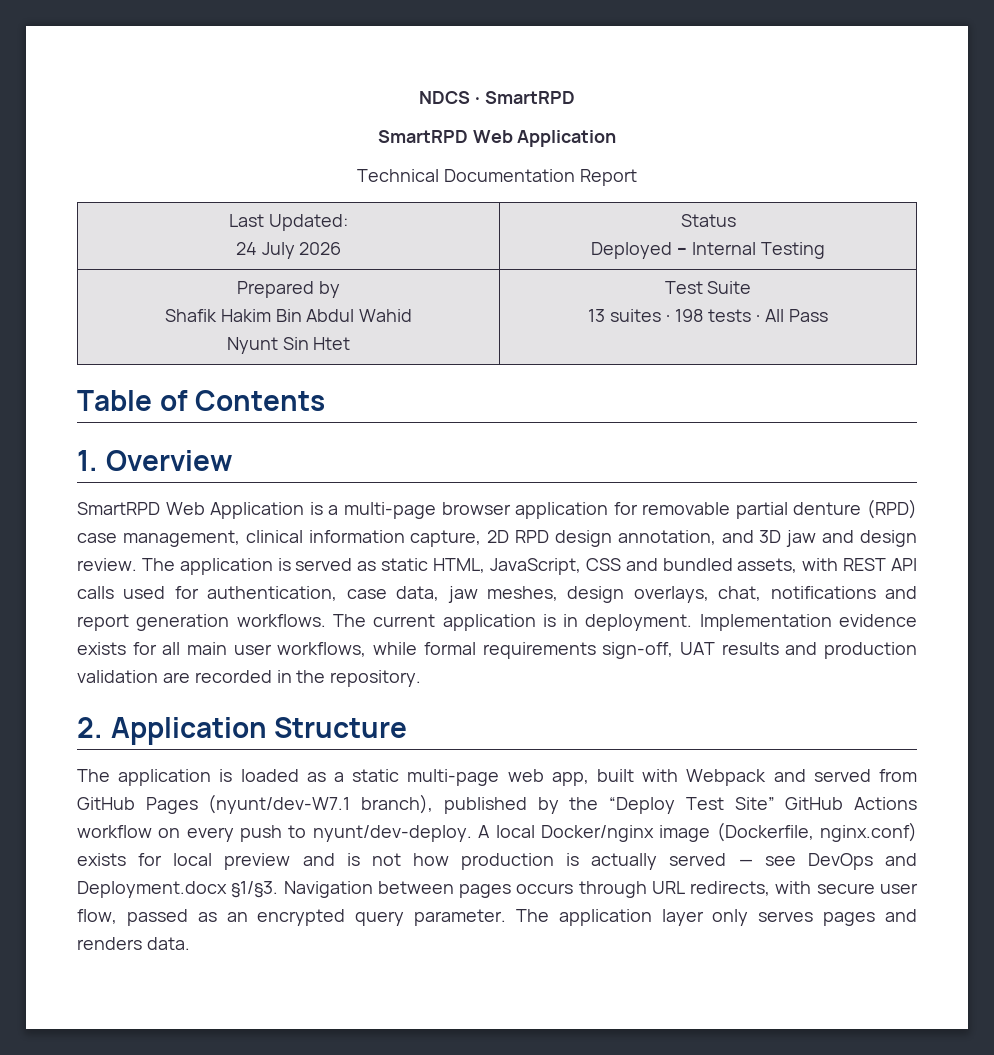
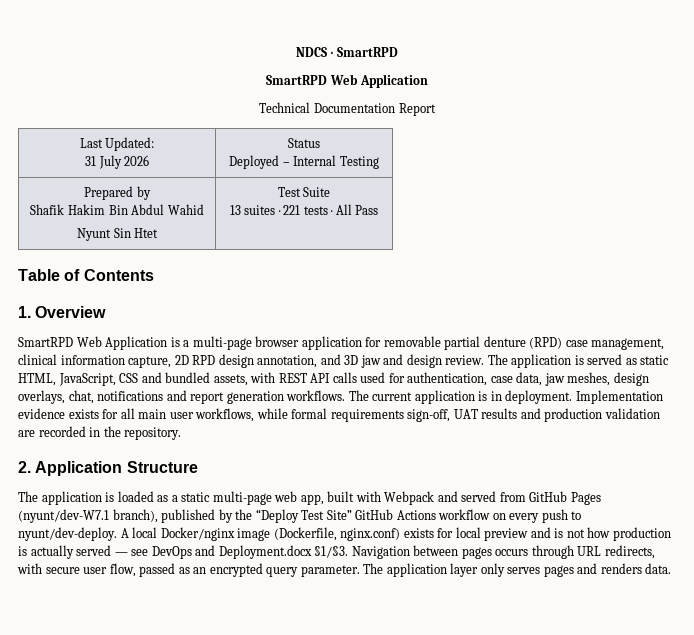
  Last Updated:
- 24 July 2026 | Status
+ 31 July 2026 | Status
  Prepared by
  Shafik Hakim Bin Abdul Wahid
  Nyunt Sin Htet | Test Suite
- 13 suites · 198 tests · All Pass
+ 13 suites · 221 tests · All Pass

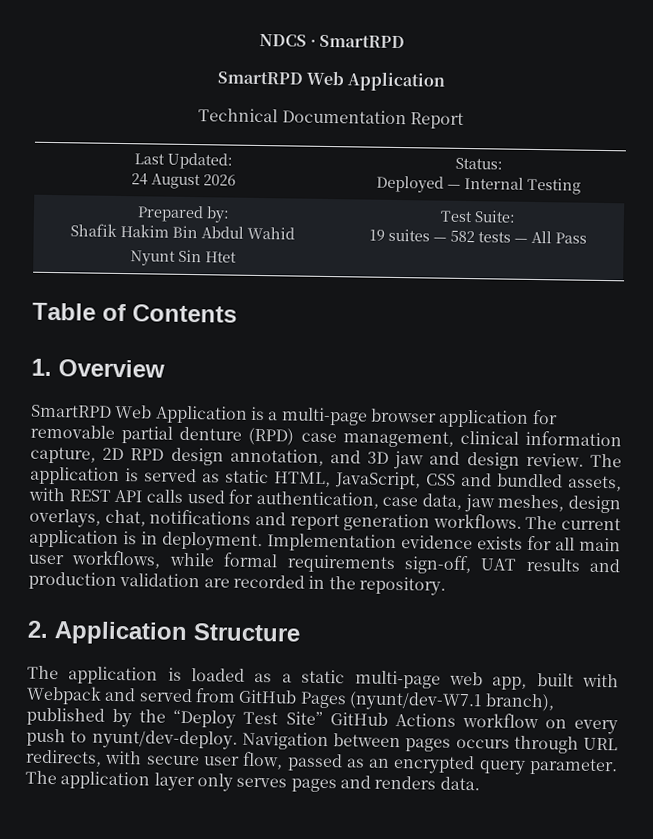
  Last Updated:
- 31 July 2026 | Status
- Deployed – Internal Testing
+ 24 August 2026 | Status:
+ Deployed — Internal Testing
- Prepared by
+ Prepared by:
  Shafik Hakim Bin Abdul Wahid
- Nyunt Sin Htet | Test Suite
- 13 suites · 221 tests · All Pass
+ Nyunt Sin Htet | Test Suite:
+ 19 suites — 582 tests — All Pass
- A local Docker/nginx image (Dockerfile, nginx.conf) exists for local preview and is not how production is actually served — see DevOps and Deployment.docx §1/§3.

